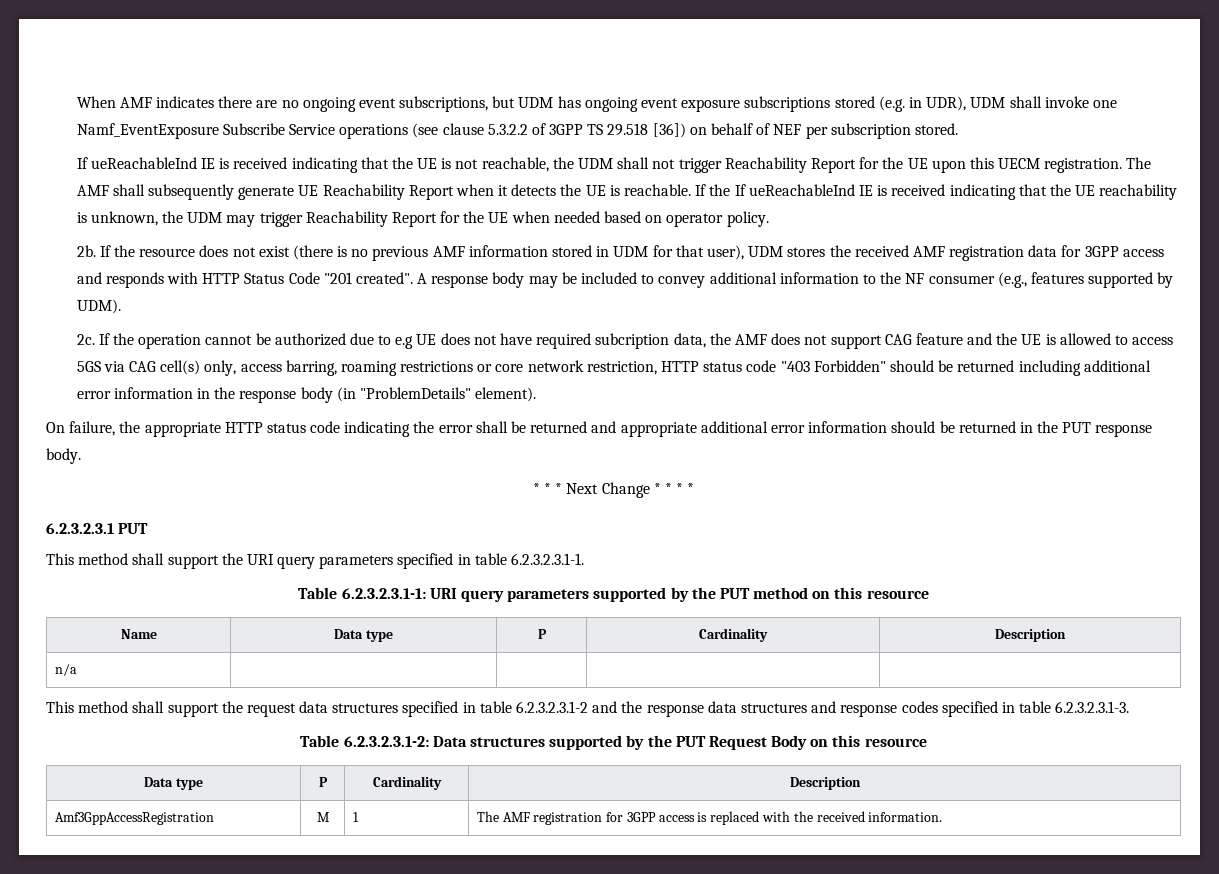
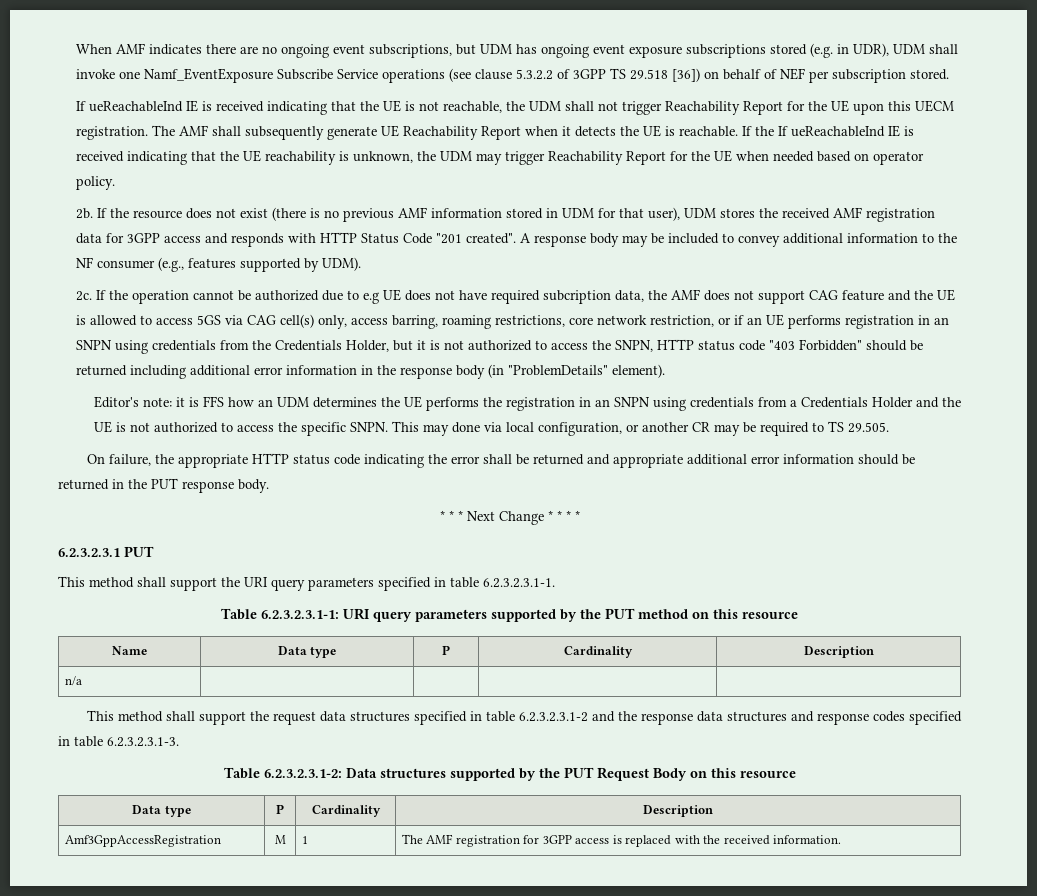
- If the operation cannot be authorized due to e.g UE does not have required subcription data, the AMF does not support CAG feature and the UE is allowed to access 5GS via CAG cell(s) only, access barring, roaming restrictions or core network restriction, HTTP status code "403 Forbidden" should be returned including additional error information in the response body (in "ProblemDetails" element).
+ If the operation cannot be authorized due to e.g UE does not have required subcription data, the AMF does not support CAG feature and the UE is allowed to access 5GS via CAG cell(s) only, access barring, roaming restrictions, core network restriction, or if an UE performs registration in an SNPN using credentials from the Credentials Holder, but it is not authorized to access the SNPN, HTTP status code "403 Forbidden" should be returned including additional error information in the response body (in "ProblemDetails" element).
+ Editor's note: it is FFS how an UDM determines the UE performs the registration in an SNPN using credentials from a Credentials Holder and the UE is not authorized to access the specific SNPN. This may done via local configuration, or another CR may be required to TS 29.505.

